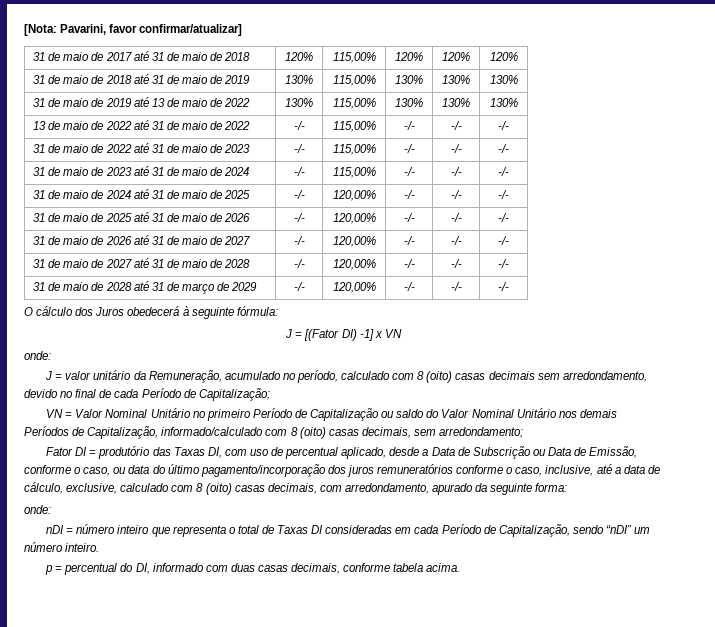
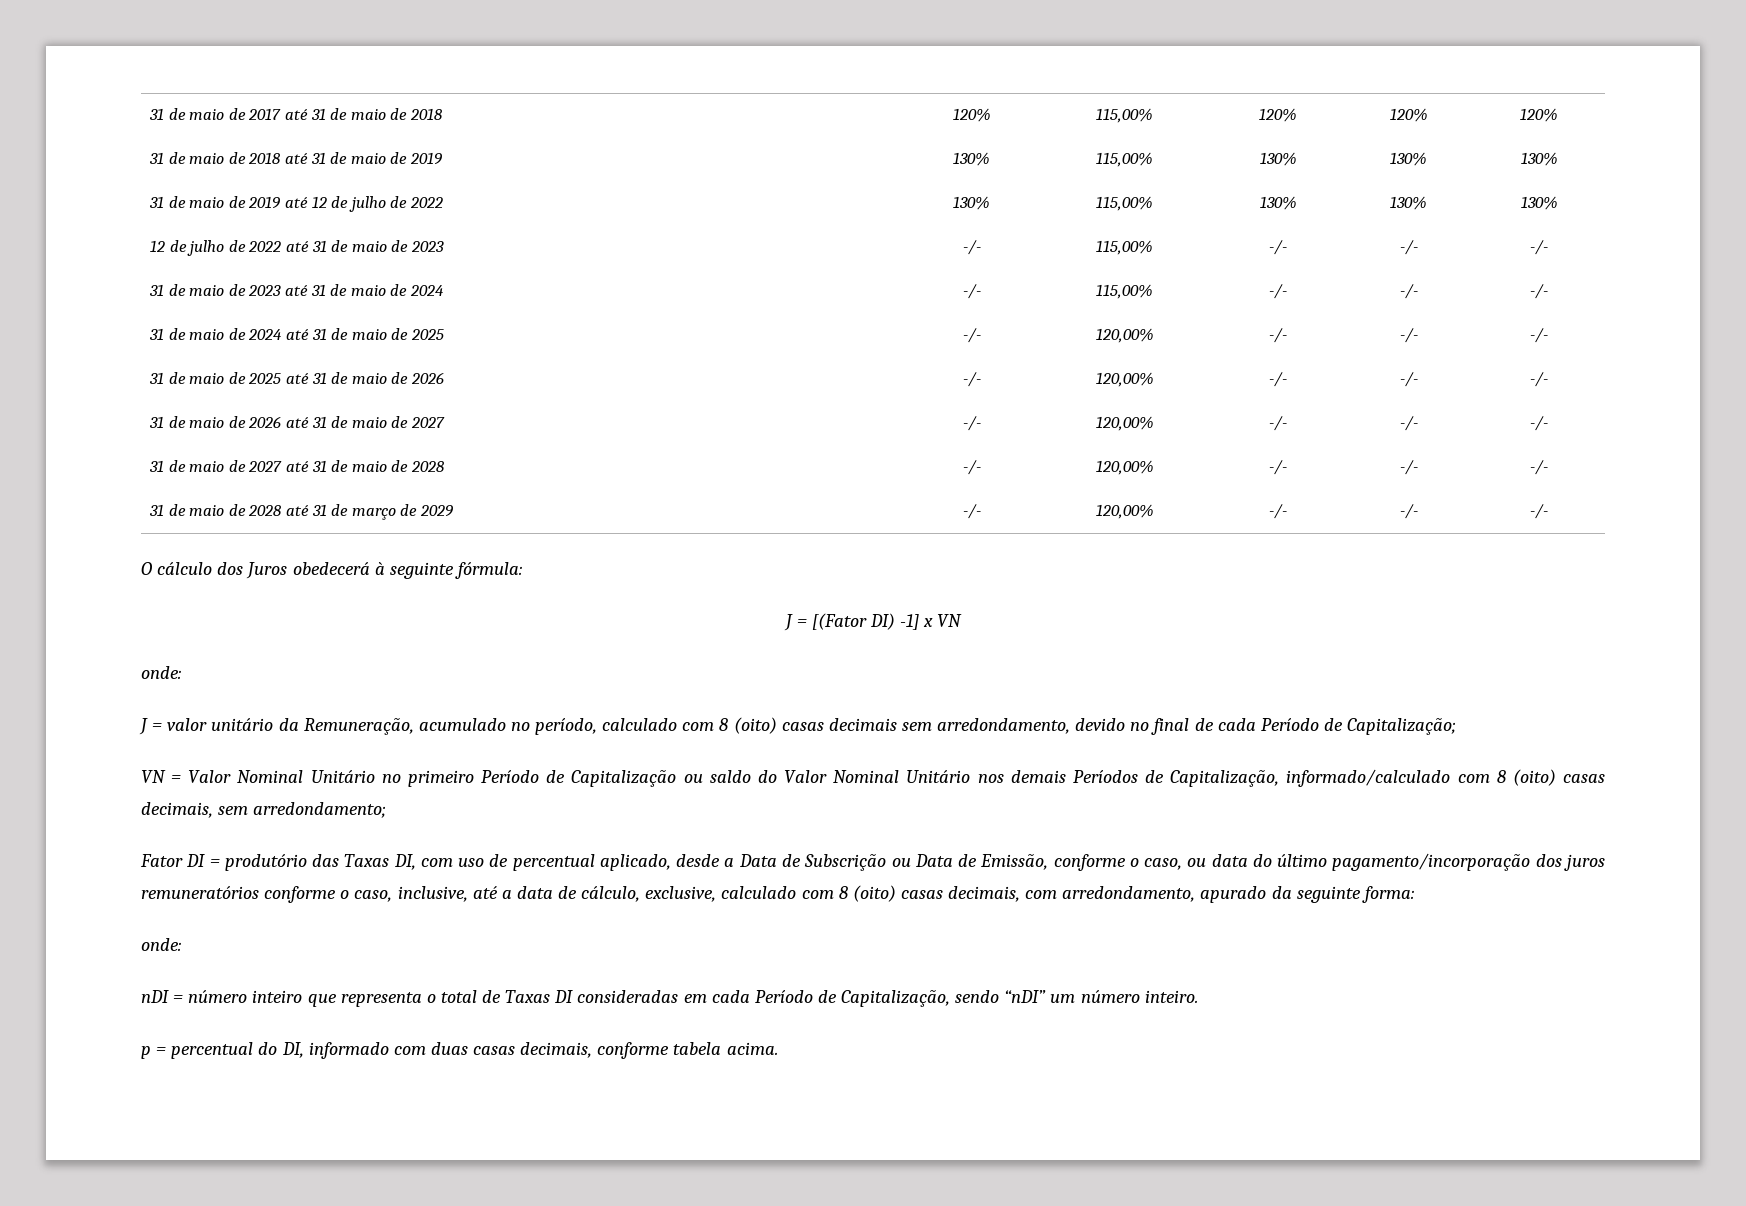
- [Nota: Pavarini, favor confirmar/atualizar]
- 31 de maio de 2019 até 13 de maio de 2022 | 130% | 115,00% | 130% | 130% | 130%
+ 31 de maio de 2019 até 12 de julho de 2022 | 130% | 115,00% | 130% | 130% | 130%
- 13 de maio de 2022 até 31 de maio de 2022 | -/- | 115,00% | -/- | -/- | -/-
- 31 de maio de 2022 até 31 de maio de 2023 | -/- | 115,00% | -/- | -/- | -/-
+ 12 de julho de 2022 até 31 de maio de 2023 | -/- | 115,00% | -/- | -/- | -/-

